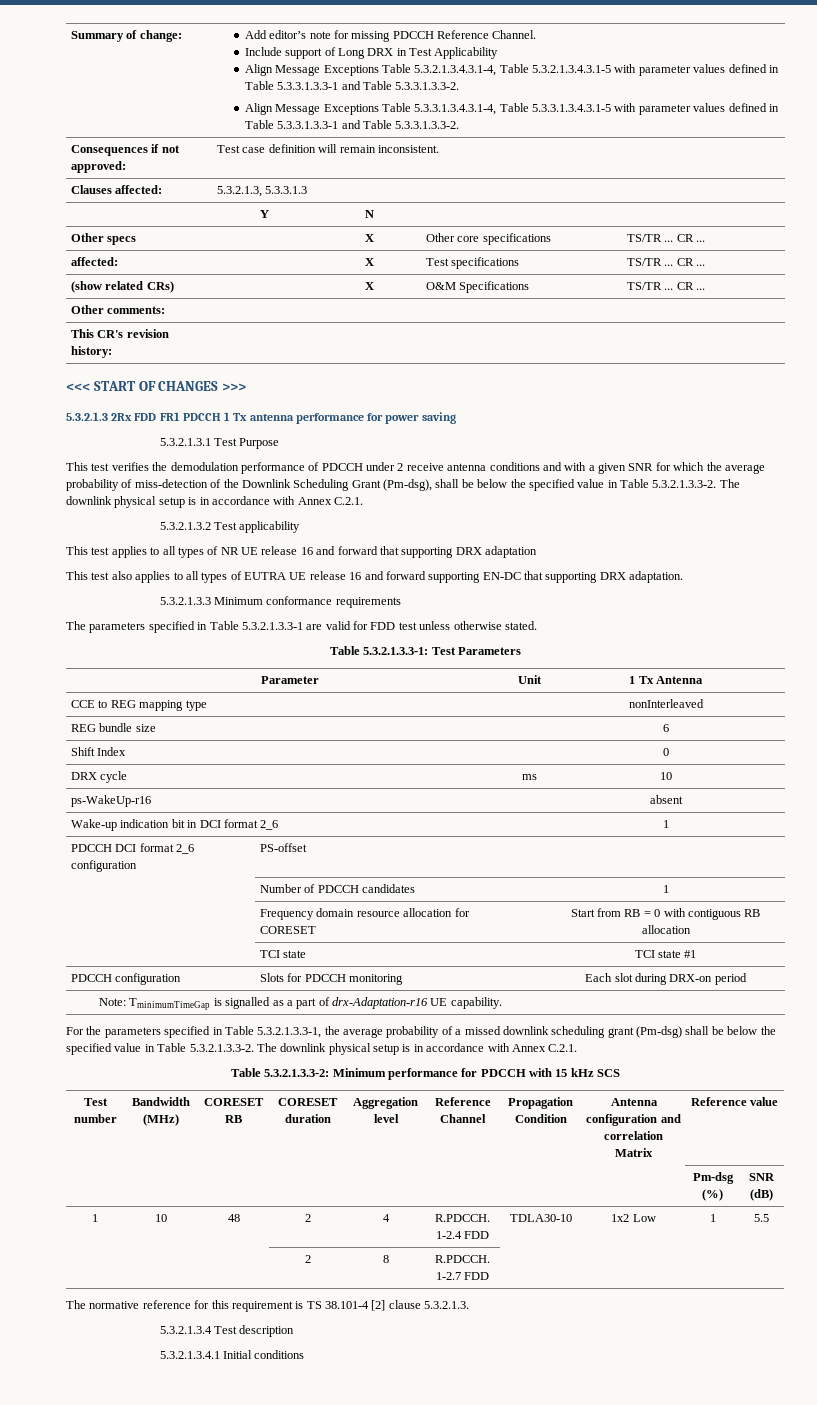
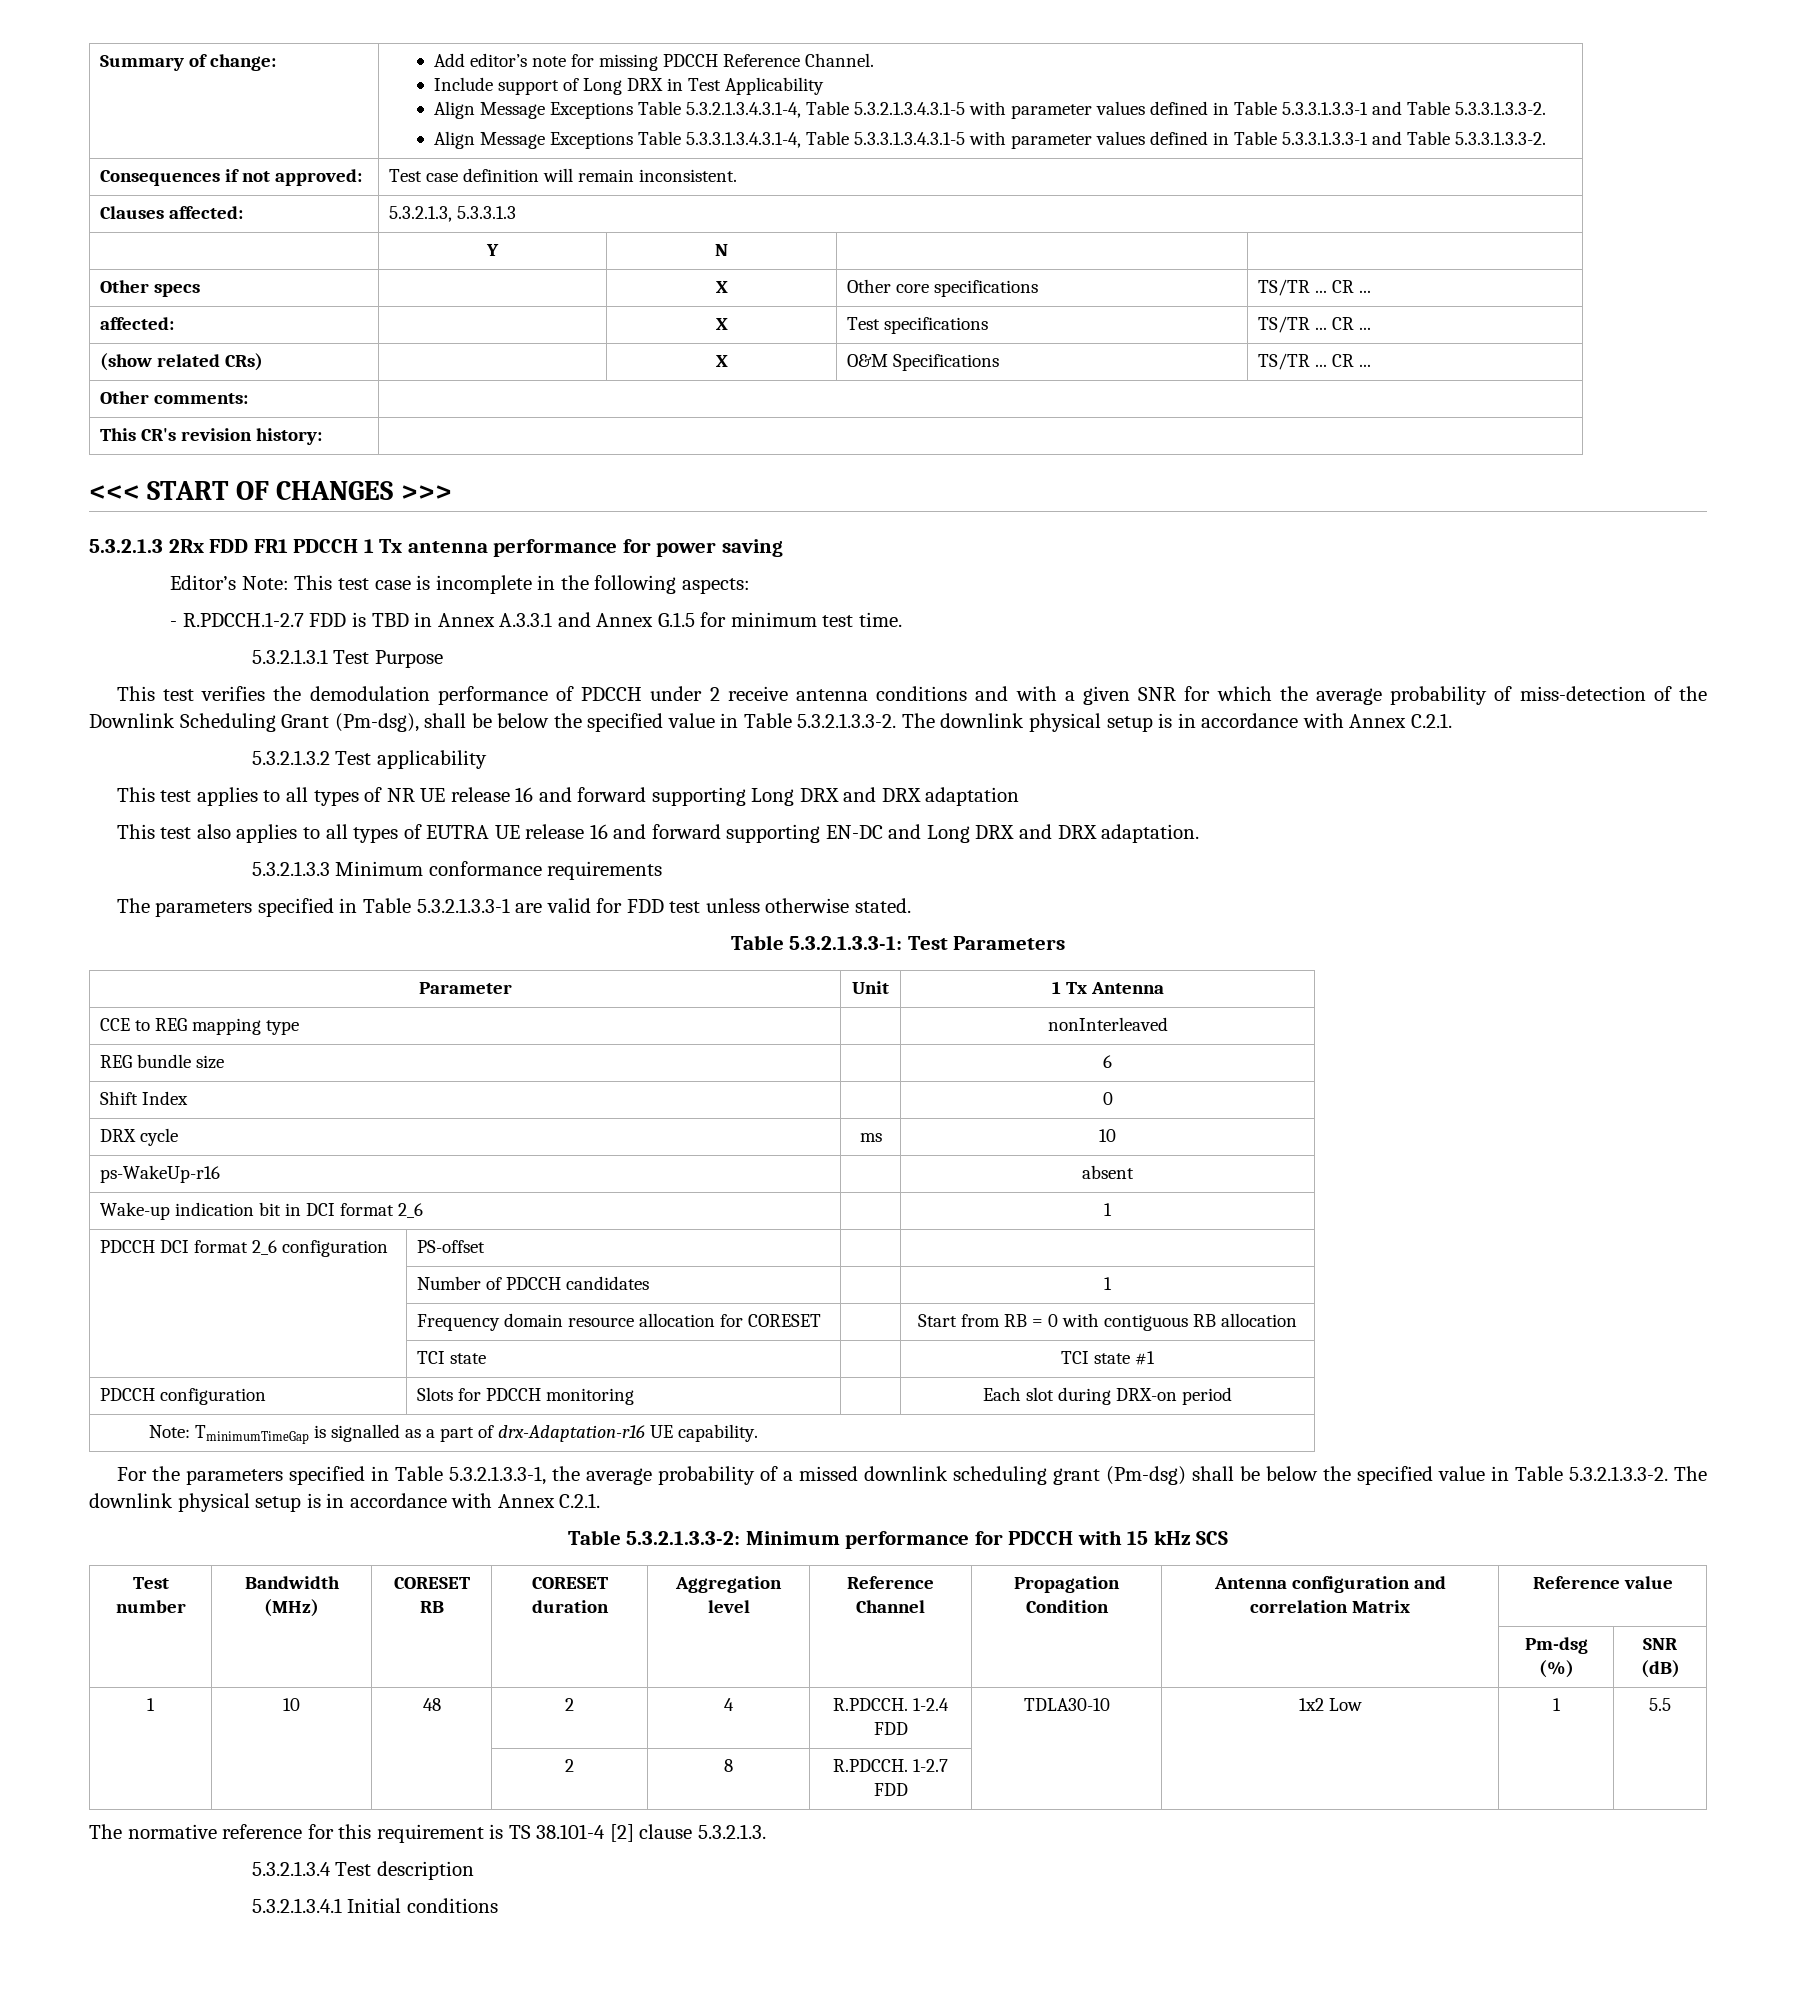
+ Editor’s Note: This test case is incomplete in the following aspects:
+ - R.PDCCH.1-2.7 FDD is TBD in Annex A.3.3.1 and Annex G.1.5 for minimum test time.
- This test applies to all types of NR UE release 16 and forward that supporting DRX adaptation
+ This test applies to all types of NR UE release 16 and forward supporting Long DRX and DRX adaptation
- This test also applies to all types of EUTRA UE release 16 and forward supporting EN-DC that supporting DRX adaptation.
+ This test also applies to all types of EUTRA UE release 16 and forward supporting EN-DC and Long DRX and DRX adaptation.

